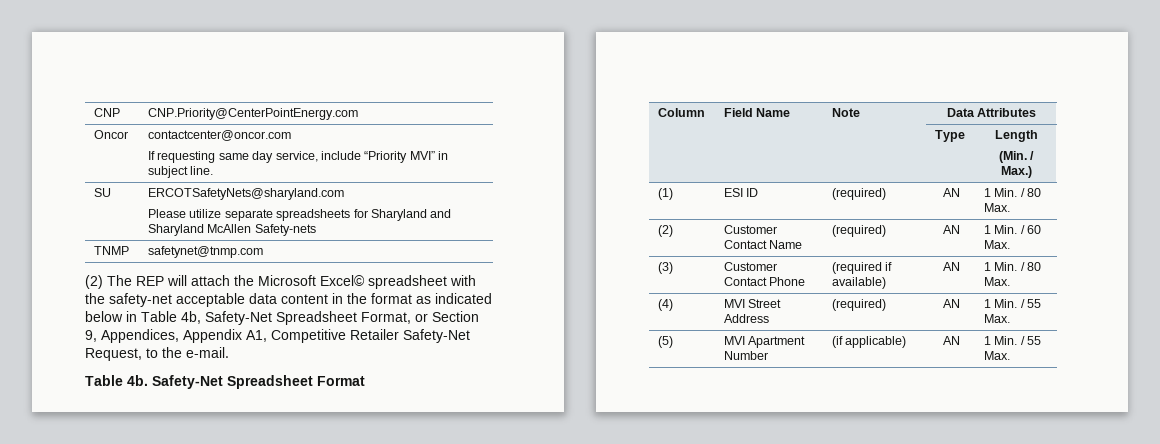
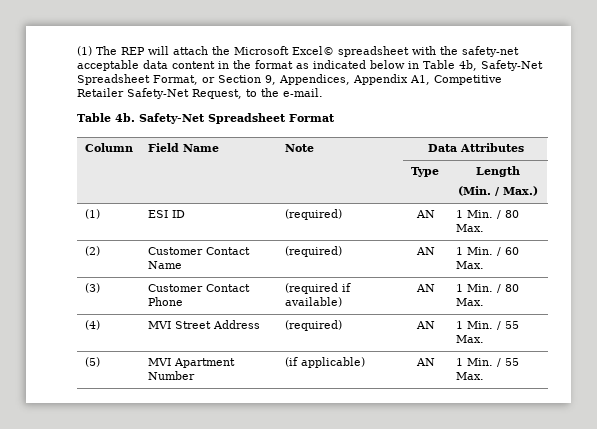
- CNP | CNP.Priority@CenterPointEnergy.com
- Oncor | contactcenter@oncor.com
- If requesting same day service, include “Priority MVI” in subject line.
- SU | ERCOTSafetyNets@sharyland.com
- Please utilize separate spreadsheets for Sharyland and Sharyland McAllen Safety-nets
- TNMP | safetynet@tnmp.com
- (2) The REP will attach the Microsoft Excel© spreadsheet with the safety-net acceptable data content in the format as indicated below in Table 4b, Safety-Net Spreadsheet Format, or Section 9, Appendices, Appendix A1, Competitive Retailer Safety-Net Request, to the e-mail.
+ (1) The REP will attach the Microsoft Excel© spreadsheet with the safety-net acceptable data content in the format as indicated below in Table 4b, Safety-Net Spreadsheet Format, or Section 9, Appendices, Appendix A1, Competitive Retailer Safety-Net Request, to the e-mail.

